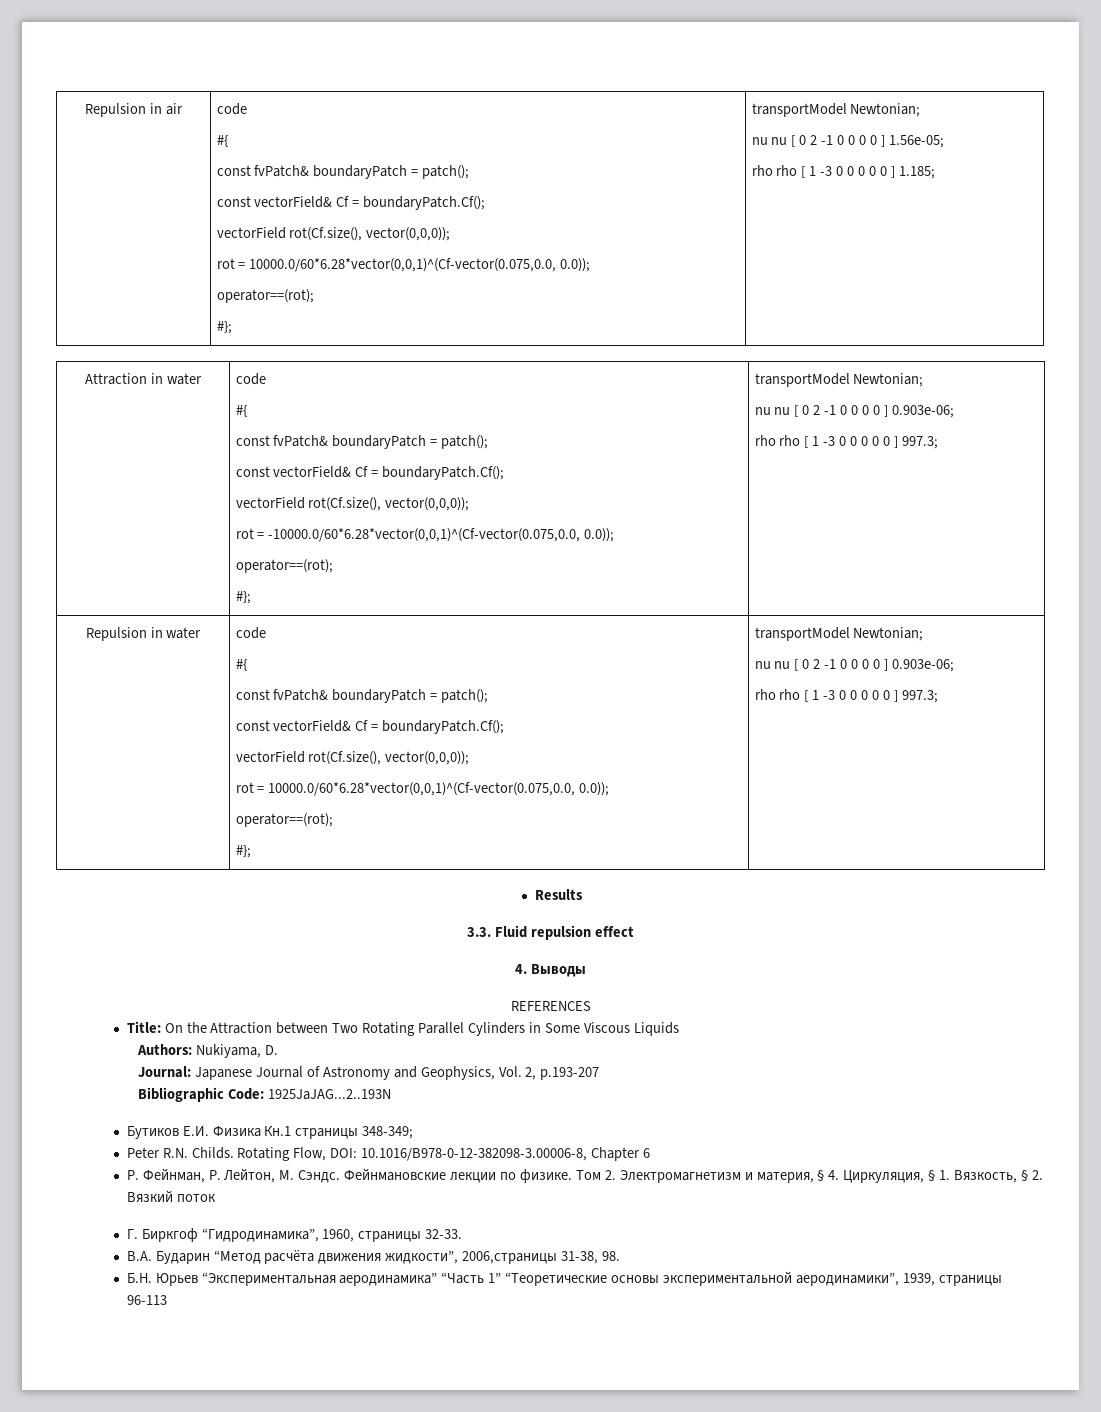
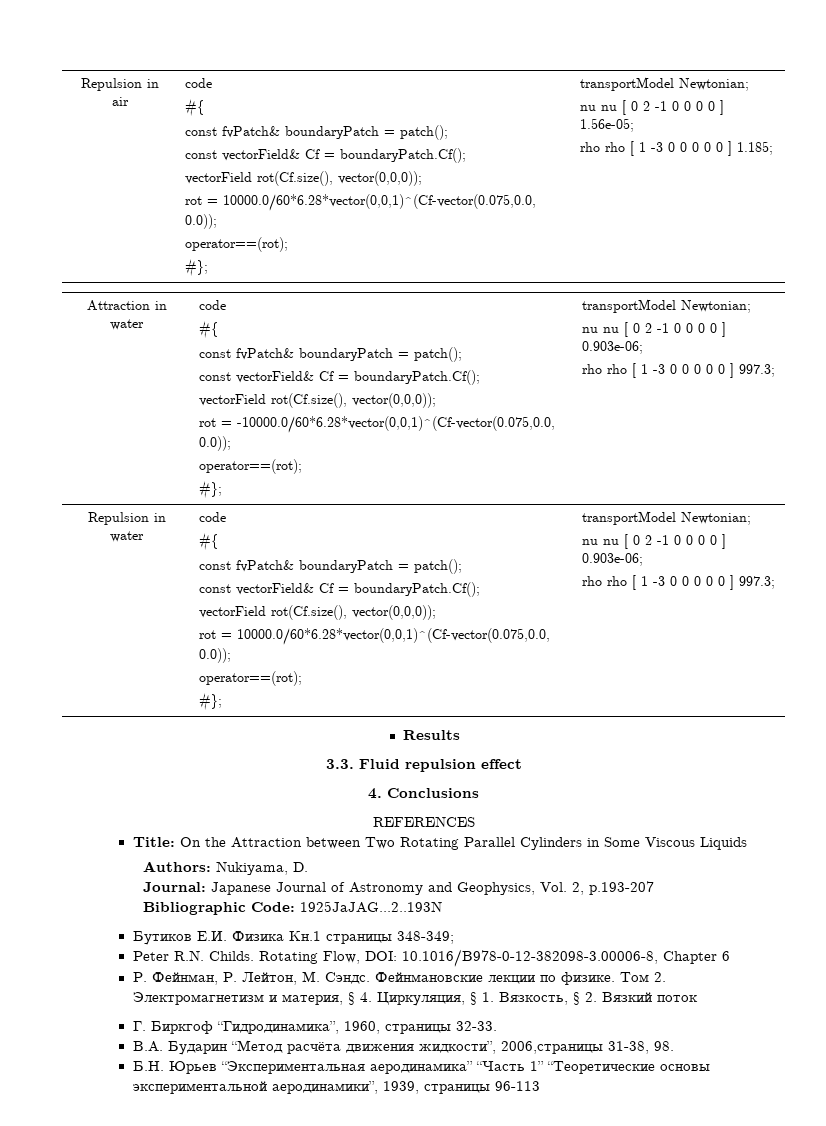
- 4. Выводы
+ 4. Сonclusions

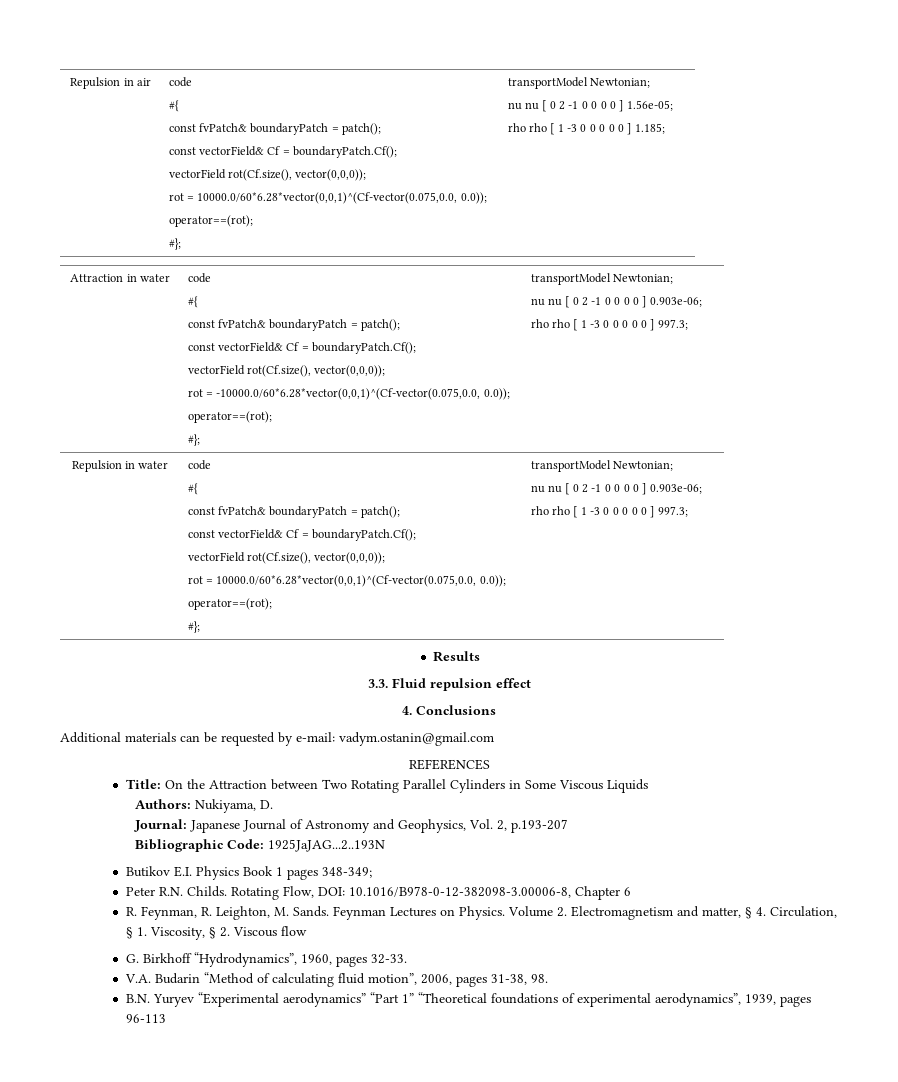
+ Additional materials can be requested by e-mail: vadym.ostanin@gmail.com
- Бутиков Е.И. Физика Кн.1 страницы 348-349;
+ Butikov E.I. Physics Book 1 pages 348-349;
- Р. Фейнман, Р. Лейтон, М. Сэндс. Фейнмановские лекции по физике. Том 2. Электромагнетизм и материя, § 4. Циркуляция, § 1. Вязкость, § 2. Вязкий поток
- Г. Биркгоф “Гидродинамика”, 1960, страницы 32-33.
- В.А. Бударин “Метод расчёта движения жидкости”, 2006,страницы 31-38, 98.
- Б.Н. Юрьев “Экспериментальная аеродинамика” “Часть 1” “Теоретические основы экспериментальной аеродинамики”, 1939, страницы 96-113
+ R. Feynman, R. Leighton, M. Sands. Feynman Lectures on Physics. Volume 2. Electromagnetism and matter, § 4. Circulation, § 1. Viscosity, § 2. Viscous flow
+ G. Birkhoff “Hydrodynamics”, 1960, pages 32-33.
+ V.A. Budarin “Method of calculating fluid motion”, 2006, pages 31-38, 98.
+ B.N. Yuryev “Experimental aerodynamics” “Part 1” “Theoretical foundations of experimental aerodynamics”, 1939, pages 96-113

